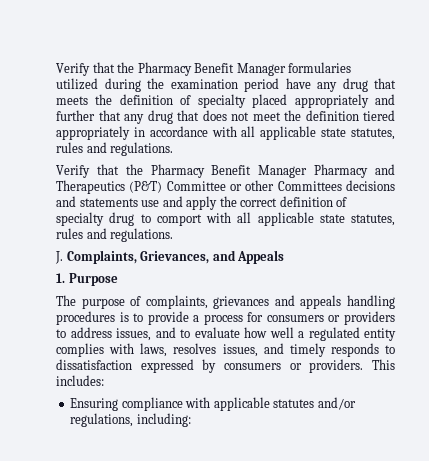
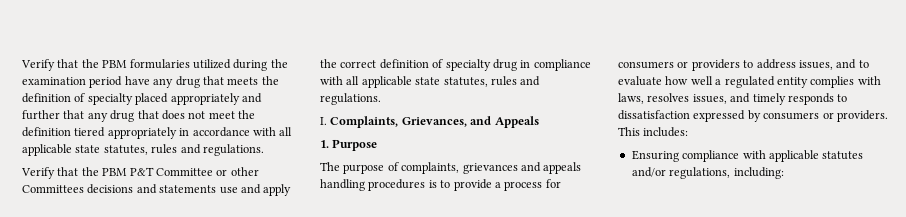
- Verify that the Pharmacy Benefit Manager formularies utilized during the examination period have any drug that meets the definition of specialty placed appropriately and further that any drug that does not meet the definition tiered appropriately in accordance with all applicable state statutes, rules and regulations.
+ Verify that the PBM formularies utilized during the examination period have any drug that meets the definition of specialty placed appropriately and further that any drug that does not meet the definition tiered appropriately in accordance with all applicable state statutes, rules and regulations.
- Verify that the Pharmacy Benefit Manager Pharmacy and Therapeutics (P&T) Committee or other Committees decisions and statements use and apply the correct definition of specialty drug to comport with all applicable state statutes, rules and regulations.
- J. Complaints, Grievances, and Appeals
+ Verify that the PBM P&T Committee or other Committees decisions and statements use and apply the correct definition of specialty drug in compliance with all applicable state statutes, rules and regulations.
+ I. Complaints, Grievances, and Appeals

